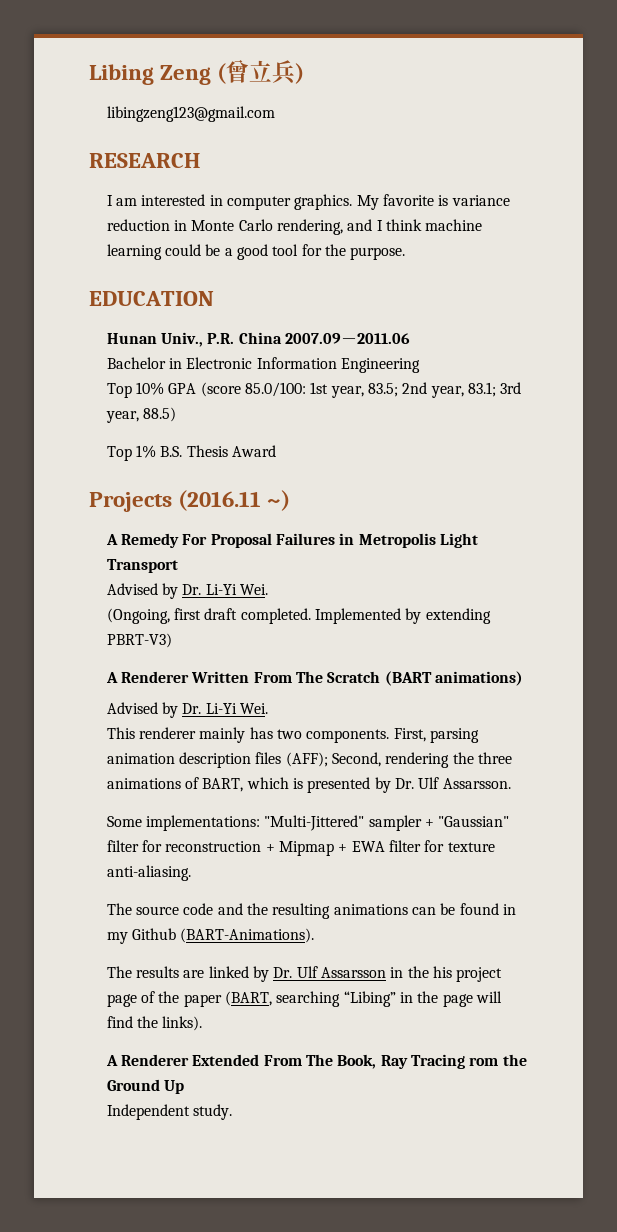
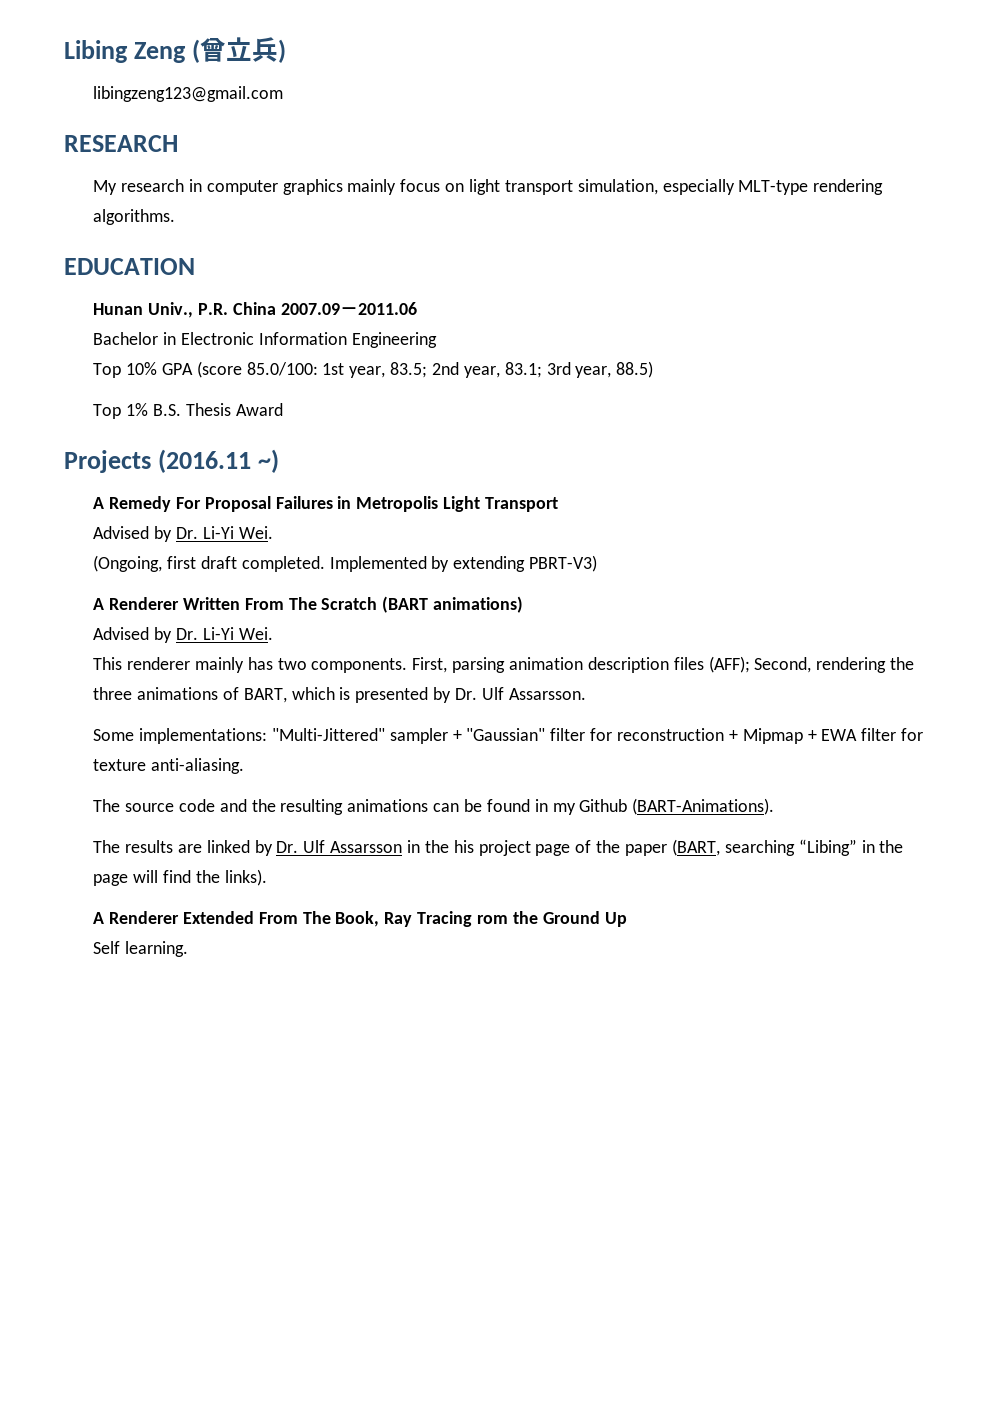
- I am interested in computer graphics. My favorite is variance reduction in Monte Carlo rendering, and I think machine learning could be a good tool for the purpose.
+ My research in computer graphics mainly focus on light transport simulation, especially MLT-type rendering algorithms.
- Independent study.
+ Self learning.

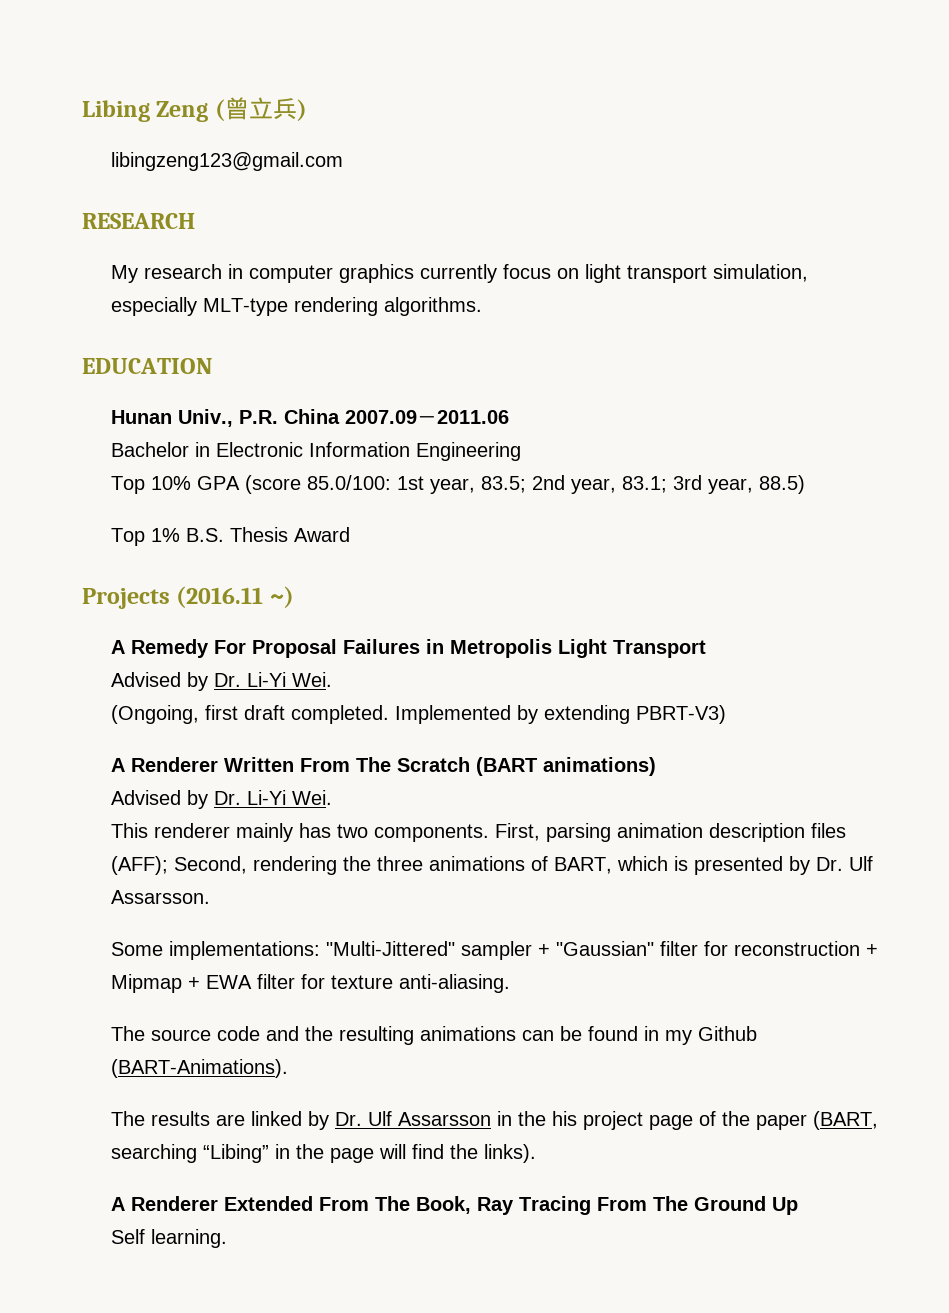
- My research in computer graphics mainly focus on light transport simulation, especially MLT-type rendering algorithms.
+ My research in computer graphics currently focus on light transport simulation, especially MLT-type rendering algorithms.
- A Renderer Extended From The Book, Ray Tracing rom the Ground Up
+ A Renderer Extended From The Book, Ray Tracing From The Ground Up

